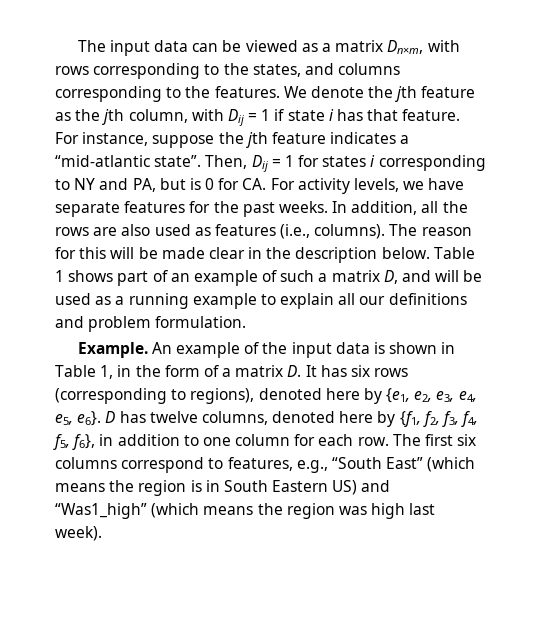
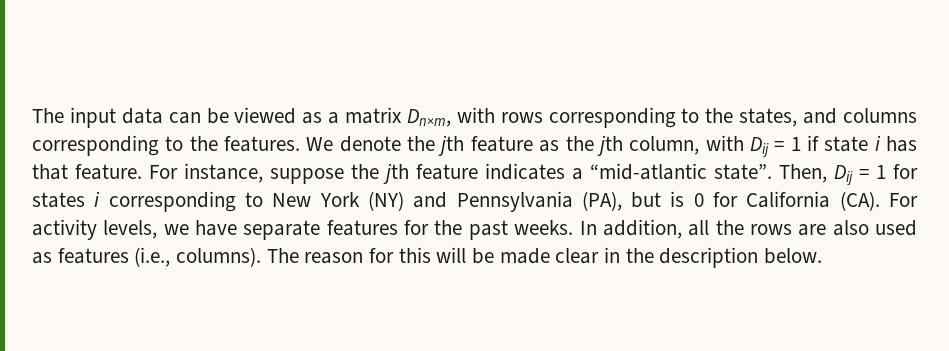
- Then, Dij = 1 for states i corresponding to NY and PA, but is 0 for CA. For activity levels, we have separate features for the past weeks.
+ Then, Dij = 1 for states i corresponding to New York (NY) and Pennsylvania (PA), but is 0 for California (CA). For activity levels, we have separate features for the past weeks.
- Table 1 shows part of an example of such a matrix D, and will be used as a running example to explain all our definitions and problem formulation.
- Example. An example of the input data is shown in Table 1, in the form of a matrix D. It has six rows (corresponding to regions), denoted here by {e1, e2, e3, e4, e5, e6}. D has twelve columns, denoted here by {f1, f2, f3, f4, f5, f6}, in addition to one column for each row. The first six columns correspond to features, e.g., “South East” (which means the region is in South Eastern US) and “Was1_high” (which means the region was high last week).

